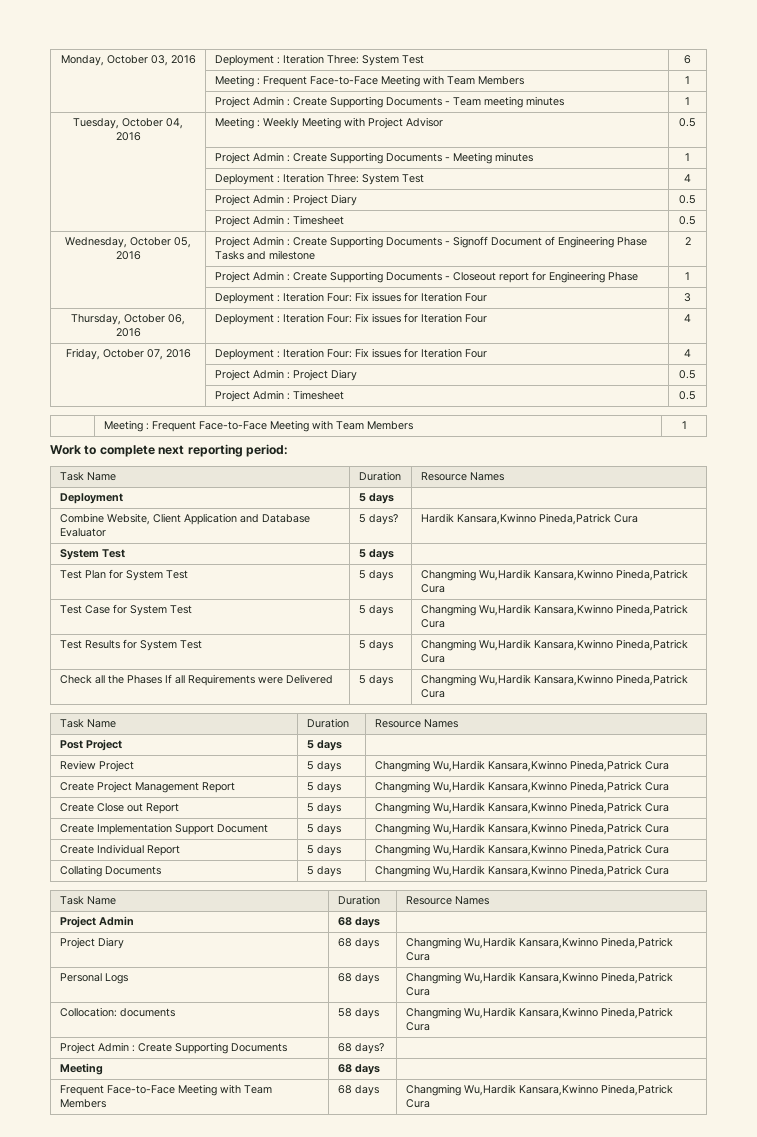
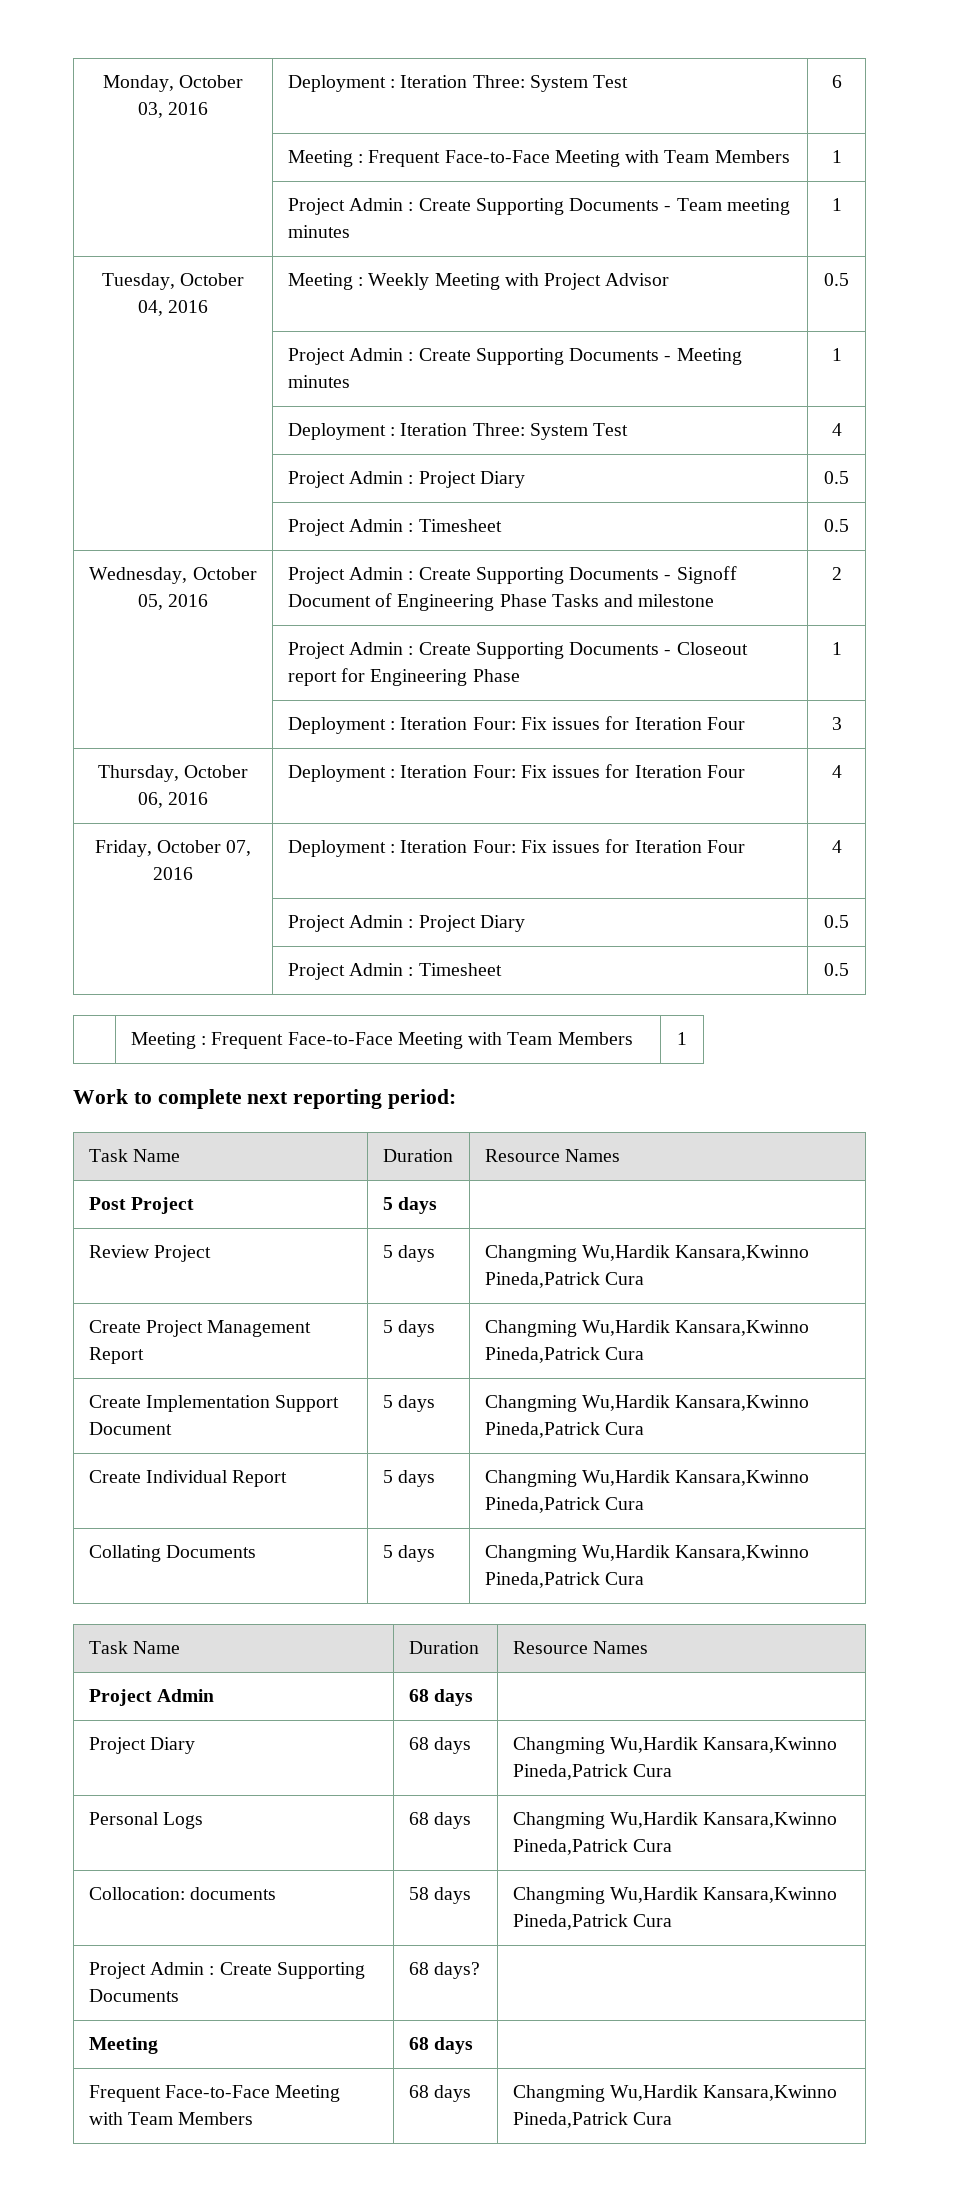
- Deployment | 5 days |
- Combine Website, Client Application and Database Evaluator | 5 days? | Hardik Kansara,Kwinno Pineda,Patrick Cura
- System Test | 5 days |
- Test Plan for System Test | 5 days | Changming Wu,Hardik Kansara,Kwinno Pineda,Patrick Cura
- Test Case for System Test | 5 days | Changming Wu,Hardik Kansara,Kwinno Pineda,Patrick Cura
- Test Results for System Test | 5 days | Changming Wu,Hardik Kansara,Kwinno Pineda,Patrick Cura
- Check all the Phases If all Requirements were Delivered | 5 days | Changming Wu,Hardik Kansara,Kwinno Pineda,Patrick Cura
- Task Name | Duration | Resource Names
- Create Close out Report | 5 days | Changming Wu,Hardik Kansara,Kwinno Pineda,Patrick Cura

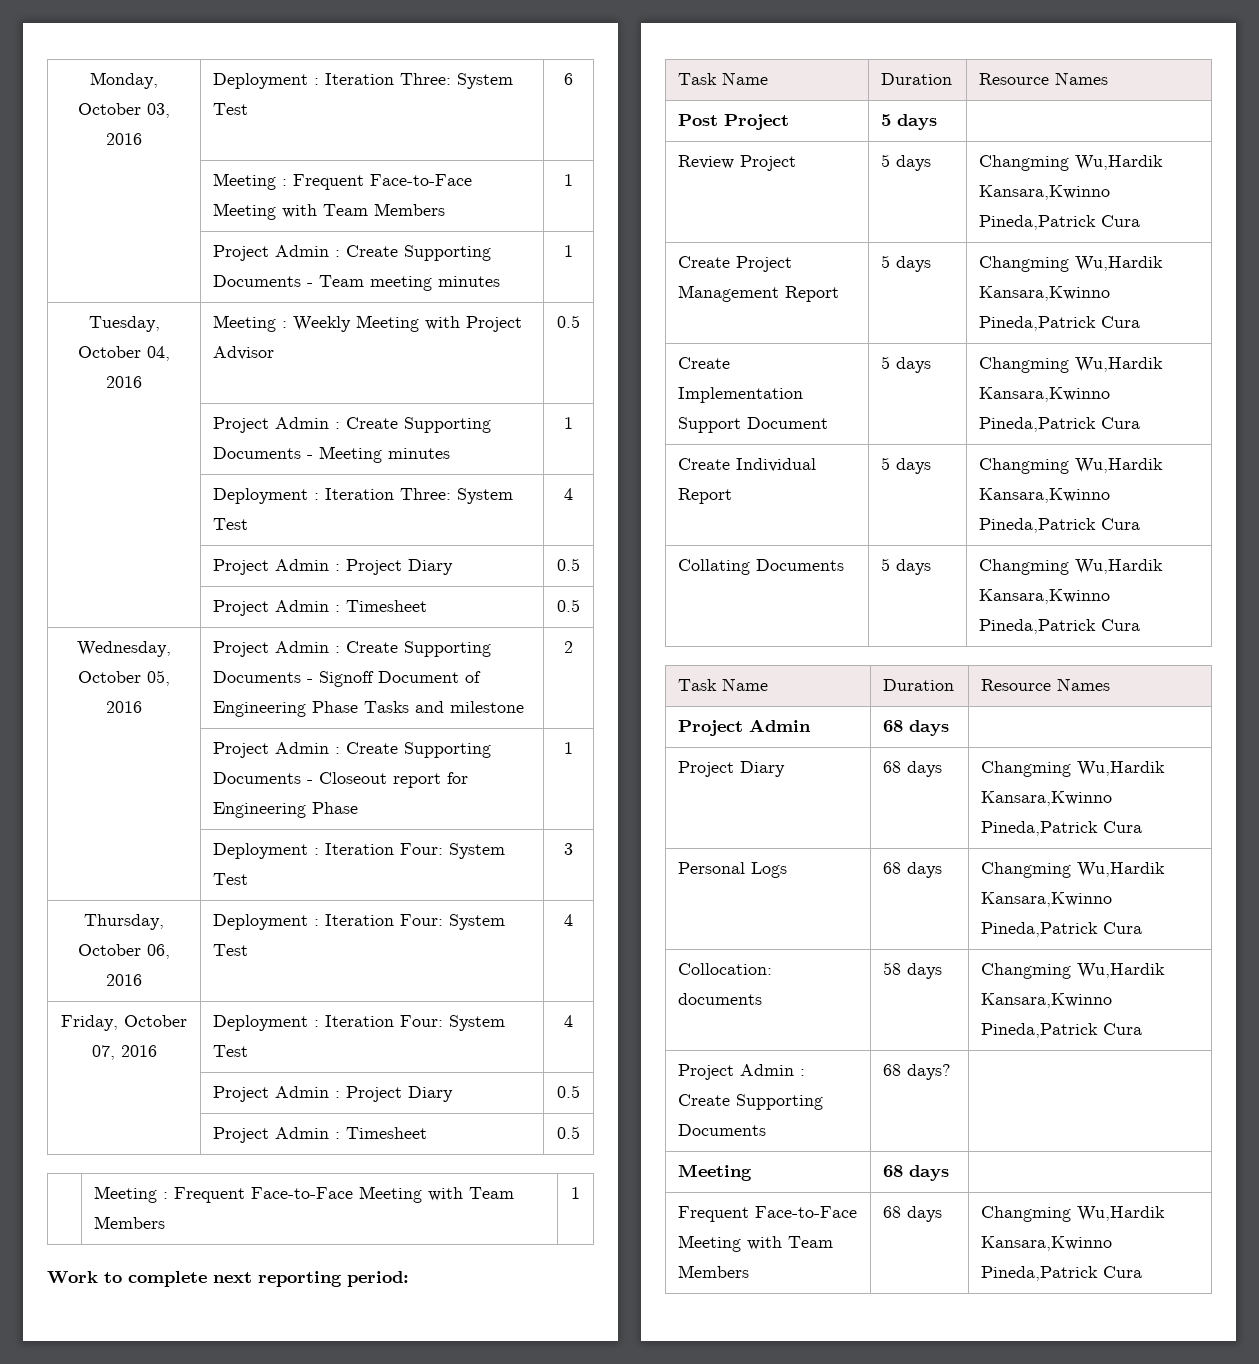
- | Deployment : Iteration Four: Fix issues for Iteration Four | 3
+ | Deployment : Iteration Four: System Test | 3
- Thursday, October 06, 2016 | Deployment : Iteration Four: Fix issues for Iteration Four | 4
+ Thursday, October 06, 2016 | Deployment : Iteration Four: System Test | 4
- Friday, October 07, 2016 | Deployment : Iteration Four: Fix issues for Iteration Four | 4
+ Friday, October 07, 2016 | Deployment : Iteration Four: System Test | 4

